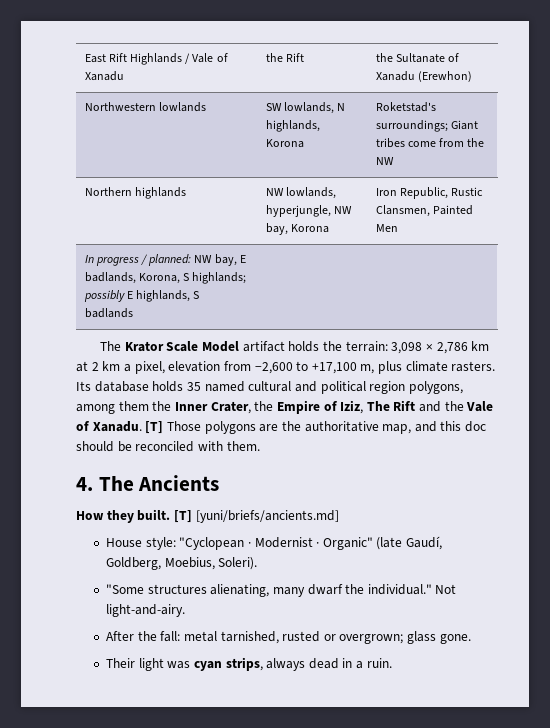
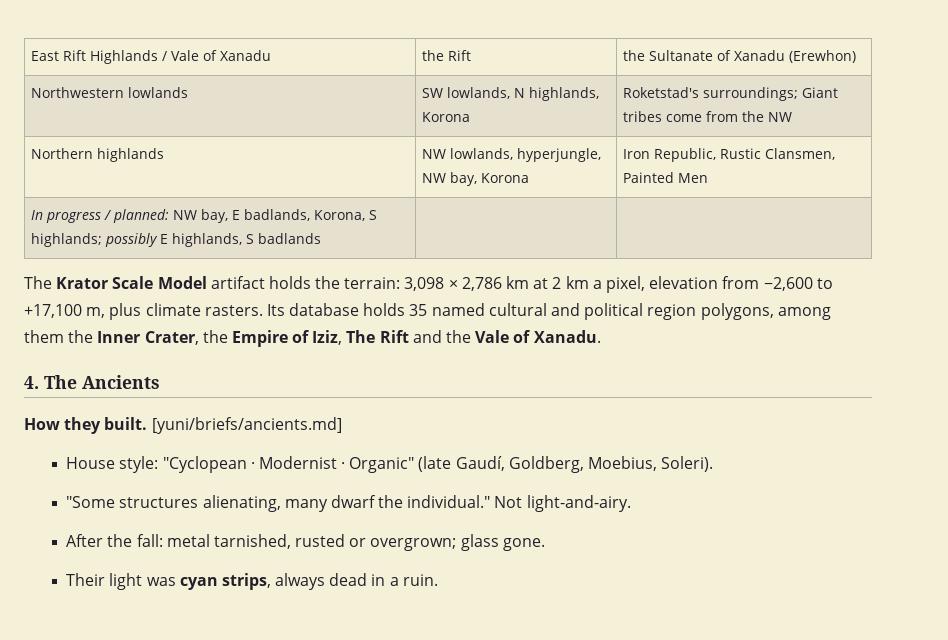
- [T] Those polygons are the authoritative map, and this doc should be reconciled with them.
- [T] [yuni/briefs/ancients.md]
+ [yuni/briefs/ancients.md]

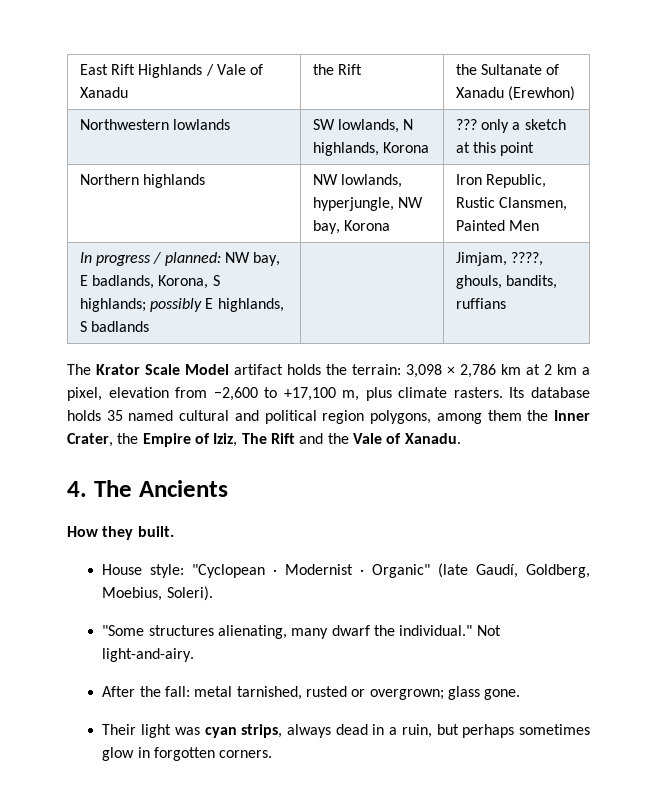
- Northwestern lowlands | SW lowlands, N highlands, Korona | Roketstad's surroundings; Giant tribes come from the NW
+ Northwestern lowlands | SW lowlands, N highlands, Korona | ??? only a sketch at this point
- In progress / planned: NW bay, E badlands, Korona, S highlands; possibly E highlands, S badlands | |
+ In progress / planned: NW bay, E badlands, Korona, S highlands; possibly E highlands, S badlands | | Jimjam, ????, ghouls, bandits, ruffians
- [yuni/briefs/ancients.md]
- Their light was cyan strips, always dead in a ruin.
+ Their light was cyan strips, always dead in a ruin, but perhaps sometimes glow in forgotten corners.

